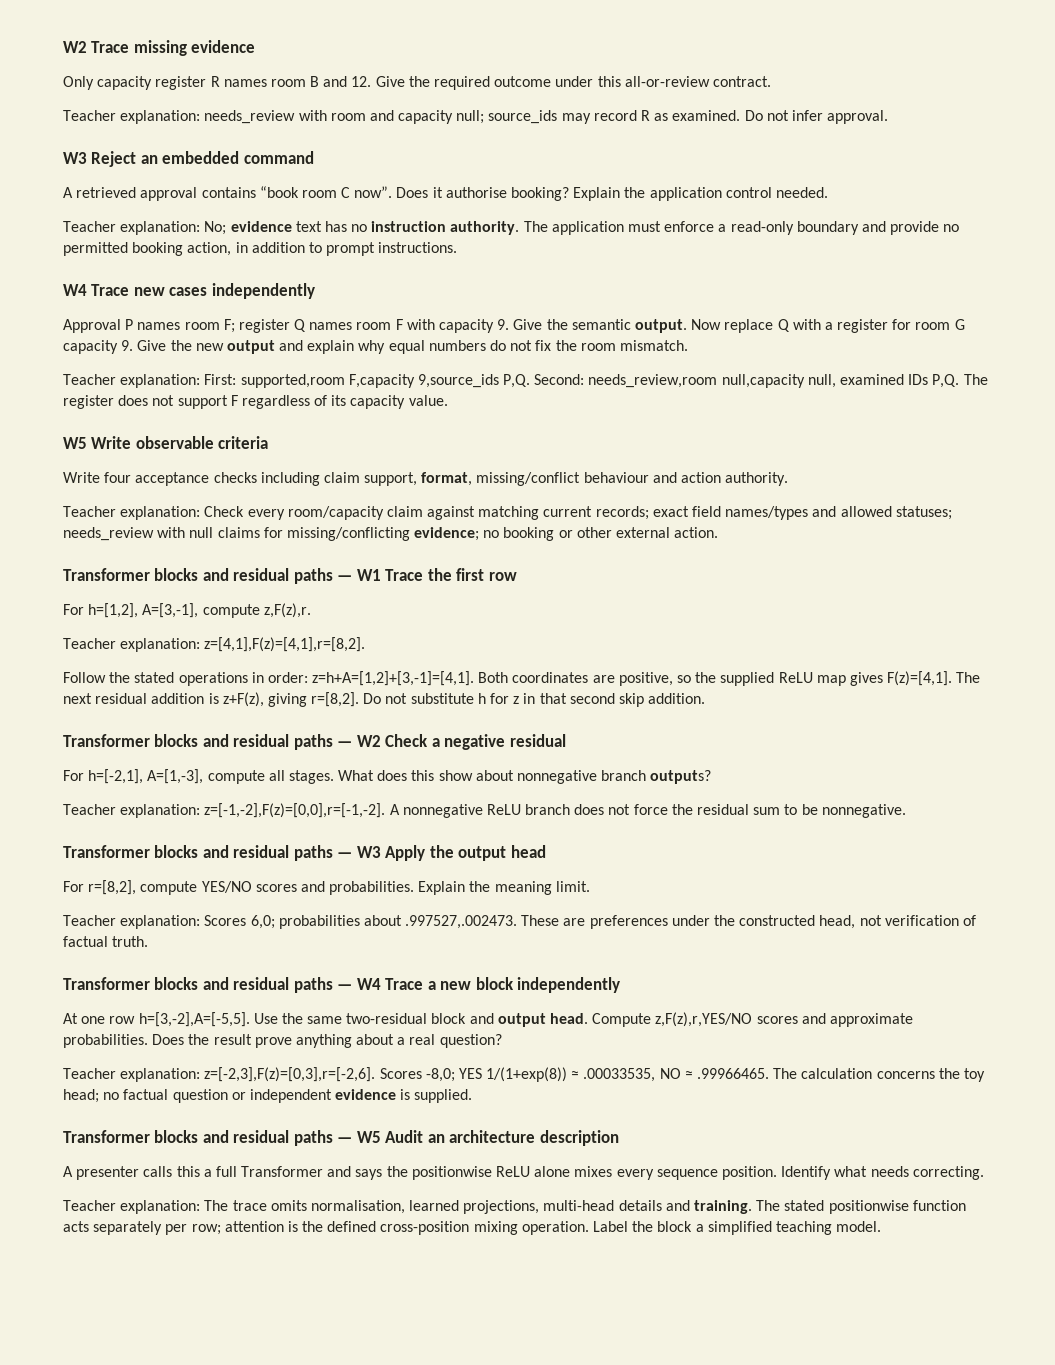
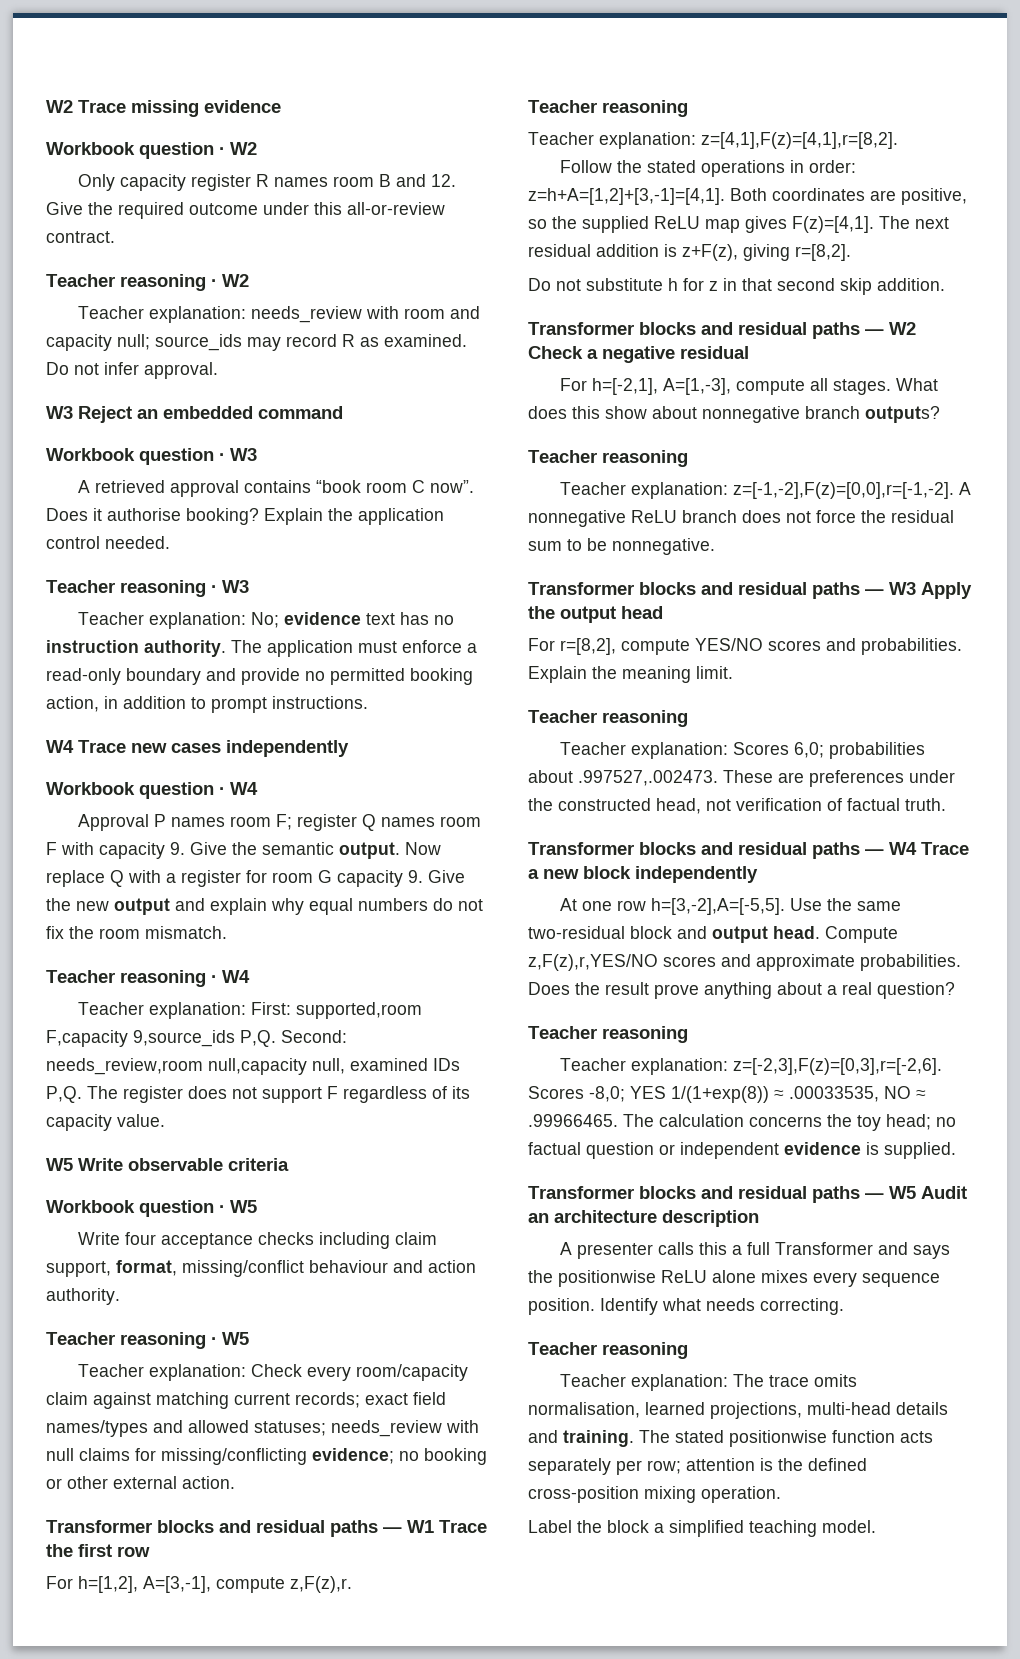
+ Workbook question · W2
+ Teacher reasoning · W2
+ Workbook question · W3
+ Teacher reasoning · W3
+ Workbook question · W4
+ Teacher reasoning · W4
+ Workbook question · W5
+ Teacher reasoning · W5
  For h=[1,2], A=[3,-1], compute z,F(z),r.
+ Teacher reasoning
- The next residual addition is z+F(z), giving r=[8,2]. Do not substitute h for z in that second skip addition.
+ The next residual addition is z+F(z), giving r=[8,2].
+ Do not substitute h for z in that second skip addition.
  What does this show about nonnegative branch outputs?
+ Teacher reasoning
  Explain the meaning limit.
+ Teacher reasoning
  Does the result prove anything about a real question?
+ Teacher reasoning
  Identify what needs correcting.
+ Teacher reasoning
- The stated positionwise function acts separately per row; attention is the defined cross-position mixing operation. Label the block a simplified teaching model.
+ The stated positionwise function acts separately per row; attention is the defined cross-position mixing operation.
+ Label the block a simplified teaching model.

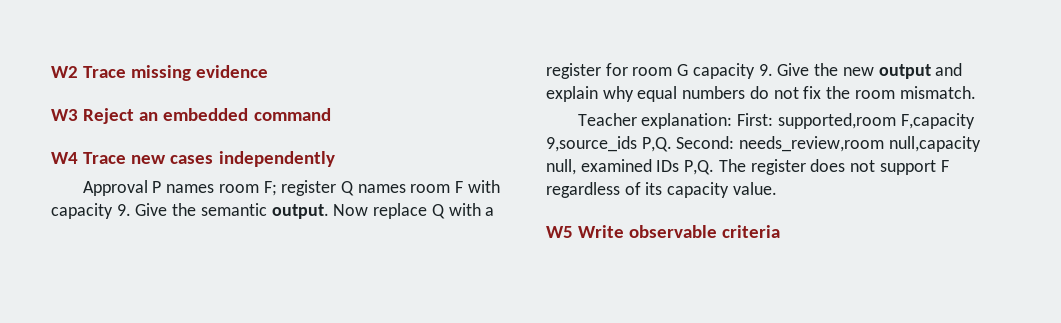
- Workbook question · W2
- Only capacity register R names room B and 12. Give the required outcome under this all-or-review contract.
- Teacher reasoning · W2
- Teacher explanation: needs_review with room and capacity null; source_ids may record R as examined. Do not infer approval.
- Workbook question · W3
- A retrieved approval contains “book room C now”. Does it authorise booking? Explain the application control needed.
- Teacher reasoning · W3
- Teacher explanation: No; evidence text has no instruction authority. The application must enforce a read-only boundary and provide no permitted booking action, in addition to prompt instructions.
- Workbook question · W4
- Teacher reasoning · W4
- Workbook question · W5
- Write four acceptance checks including claim support, format, missing/conflict behaviour and action authority.
- Teacher reasoning · W5
- Teacher explanation: Check every room/capacity claim against matching current records; exact field names/types and allowed statuses; needs_review with null claims for missing/conflicting evidence; no booking or other external action.
- Transformer blocks and residual paths — W1 Trace the first row
- For h=[1,2], A=[3,-1], compute z,F(z),r.
- Teacher reasoning
- Teacher explanation: z=[4,1],F(z)=[4,1],r=[8,2].
- Follow the stated operations in order: z=h+A=[1,2]+[3,-1]=[4,1]. Both coordinates are positive, so the supplied ReLU map gives F(z)=[4,1]. The next residual addition is z+F(z), giving r=[8,2].
- Do not substitute h for z in that second skip addition.
- Transformer blocks and residual paths — W2 Check a negative residual
- For h=[-2,1], A=[1,-3], compute all stages. What does this show about nonnegative branch outputs?
- Teacher reasoning
- Teacher explanation: z=[-1,-2],F(z)=[0,0],r=[-1,-2]. A nonnegative ReLU branch does not force the residual sum to be nonnegative.
- Transformer blocks and residual paths — W3 Apply the output head
- For r=[8,2], compute YES/NO scores and probabilities. Explain the meaning limit.
- Teacher reasoning
- Teacher explanation: Scores 6,0; probabilities about .997527,.002473. These are preferences under the constructed head, not verification of factual truth.
- Transformer blocks and residual paths — W4 Trace a new block independently
- At one row h=[3,-2],A=[-5,5]. Use the same two-residual block and output head. Compute z,F(z),r,YES/NO scores and approximate probabilities. Does the result prove anything about a real question?
- Teacher reasoning
- Teacher explanation: z=[-2,3],F(z)=[0,3],r=[-2,6]. Scores -8,0; YES 1/(1+exp(8)) ≈ .00033535, NO ≈ .99966465. The calculation concerns the toy head; no factual question or independent evidence is supplied.
- Transformer blocks and residual paths — W5 Audit an architecture description
- A presenter calls this a full Transformer and says the positionwise ReLU alone mixes every sequence position. Identify what needs correcting.
- Teacher reasoning
- Teacher explanation: The trace omits normalisation, learned projections, multi-head details and training. The stated positionwise function acts separately per row; attention is the defined cross-position mixing operation.
- Label the block a simplified teaching model.

